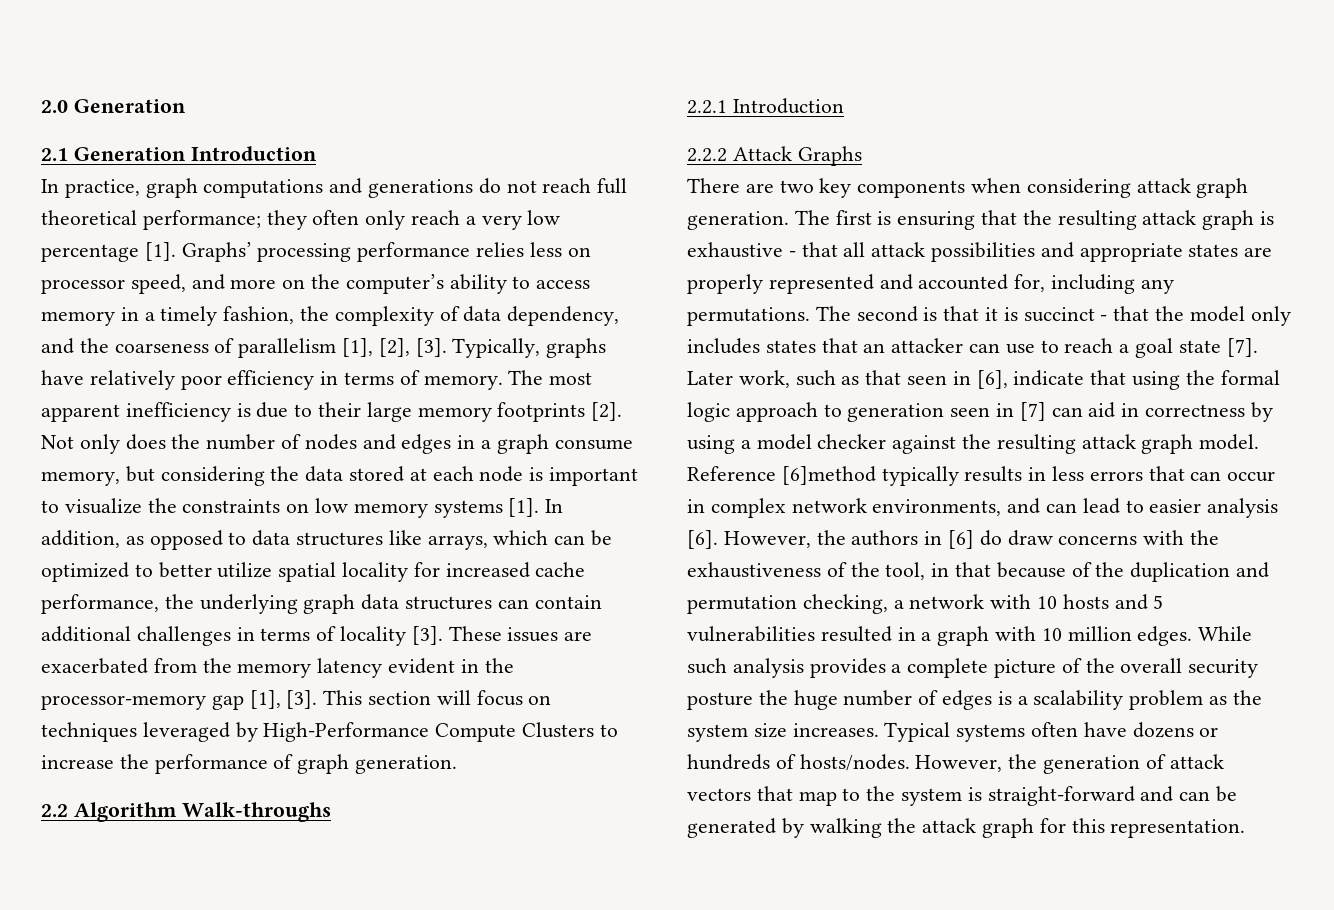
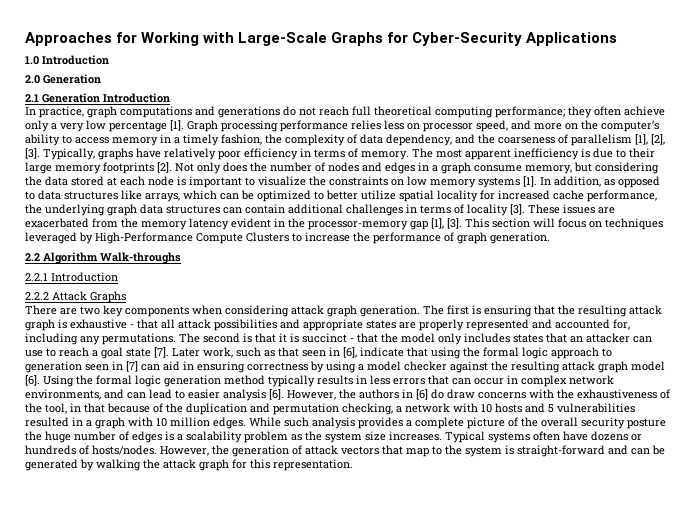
+ Approaches for Working with Large-Scale Graphs for Cyber-Security Applications
+ 1.0 Introduction
- In practice, graph computations and generations do not reach full theoretical performance; they often only reach a very low percentage [1].
+ In practice, graph computations and generations do not reach full theoretical computing performance; they often achieve only a very low percentage [1].
- Graphs’ processing performance relies less on processor speed, and more on the computer’s ability to access memory in a timely fashion, the complexity of data dependency, and the coarseness of parallelism [1], [2], [3].
+ Graph processing performance relies less on processor speed, and more on the computer’s ability to access memory in a timely fashion, the complexity of data dependency, and the coarseness of parallelism [1], [2], [3].
- Later work, such as that seen in [6], indicate that using the formal logic approach to generation seen in [7] can aid in correctness by using a model checker against the resulting attack graph model. Reference [6]method typically results in less errors that can occur in complex network environments, and can lead to easier analysis [6].
+ Later work, such as that seen in [6], indicate that using the formal logic approach to generation seen in [7] can aid in ensuring correctness by using a model checker against the resulting attack graph model [6]. Using the formal logic generation method typically results in less errors that can occur in complex network environments, and can lead to easier analysis [6].

